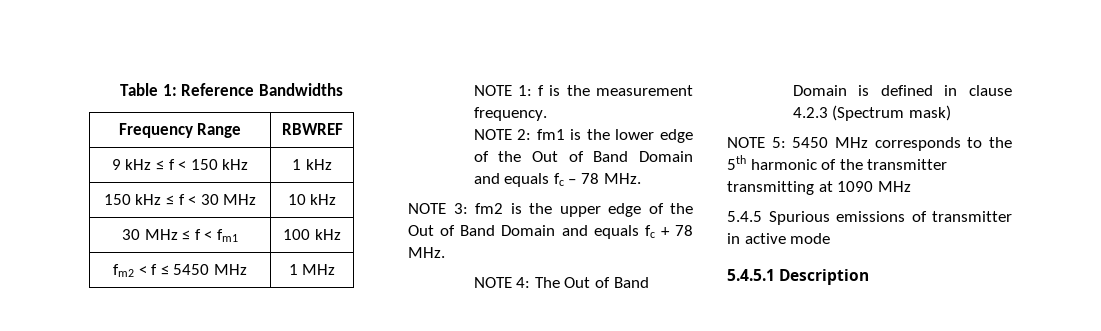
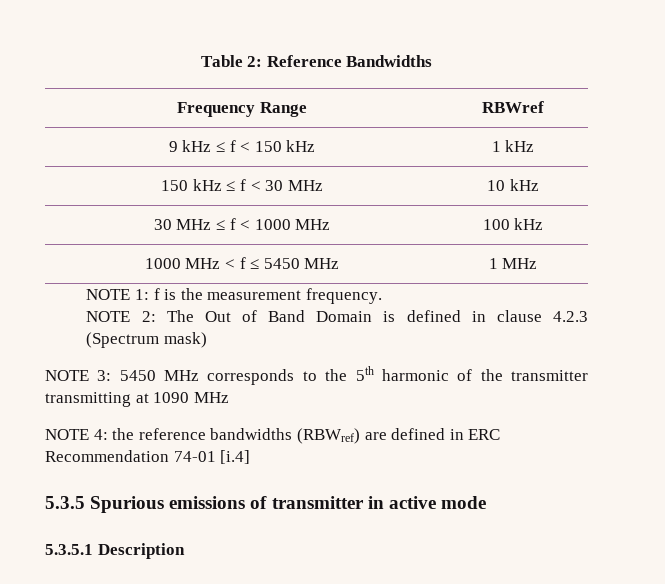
- Table 1: Reference Bandwidths
+ Table 2: Reference Bandwidths
- Frequency Range | RBWREF
+ Frequency Range | RBWref
- 30 MHz ≤ f < fm1 | 100 kHz
+ 30 MHz ≤ f < 1000 MHz | 100 kHz
- fm2 < f ≤ 5450 MHz | 1 MHz
+ 1000 MHz < f ≤ 5450 MHz | 1 MHz
- NOTE 2: fm1 is the lower edge of the Out of Band Domain and equals fc – 78 MHz.
- NOTE 3: fm2 is the upper edge of the Out of Band Domain and equals fc + 78 MHz.
- NOTE 4: The Out of Band Domain is defined in clause 4.2.3 (Spectrum mask)
+ NOTE 2: The Out of Band Domain is defined in clause 4.2.3 (Spectrum mask)
- NOTE 5: 5450 MHz corresponds to the 5th harmonic of the transmitter transmitting at 1090 MHz
+ NOTE 3: 5450 MHz corresponds to the 5th harmonic of the transmitter transmitting at 1090 MHz
- 5.4.5 Spurious emissions of transmitter in active mode
+ NOTE 4: the reference bandwidths (RBWref) are defined in ERC Recommendation 74-01 [i.4]
+ 5.3.5 Spurious emissions of transmitter in active mode
- 5.4.5.1 Description
+ 5.3.5.1 Description

